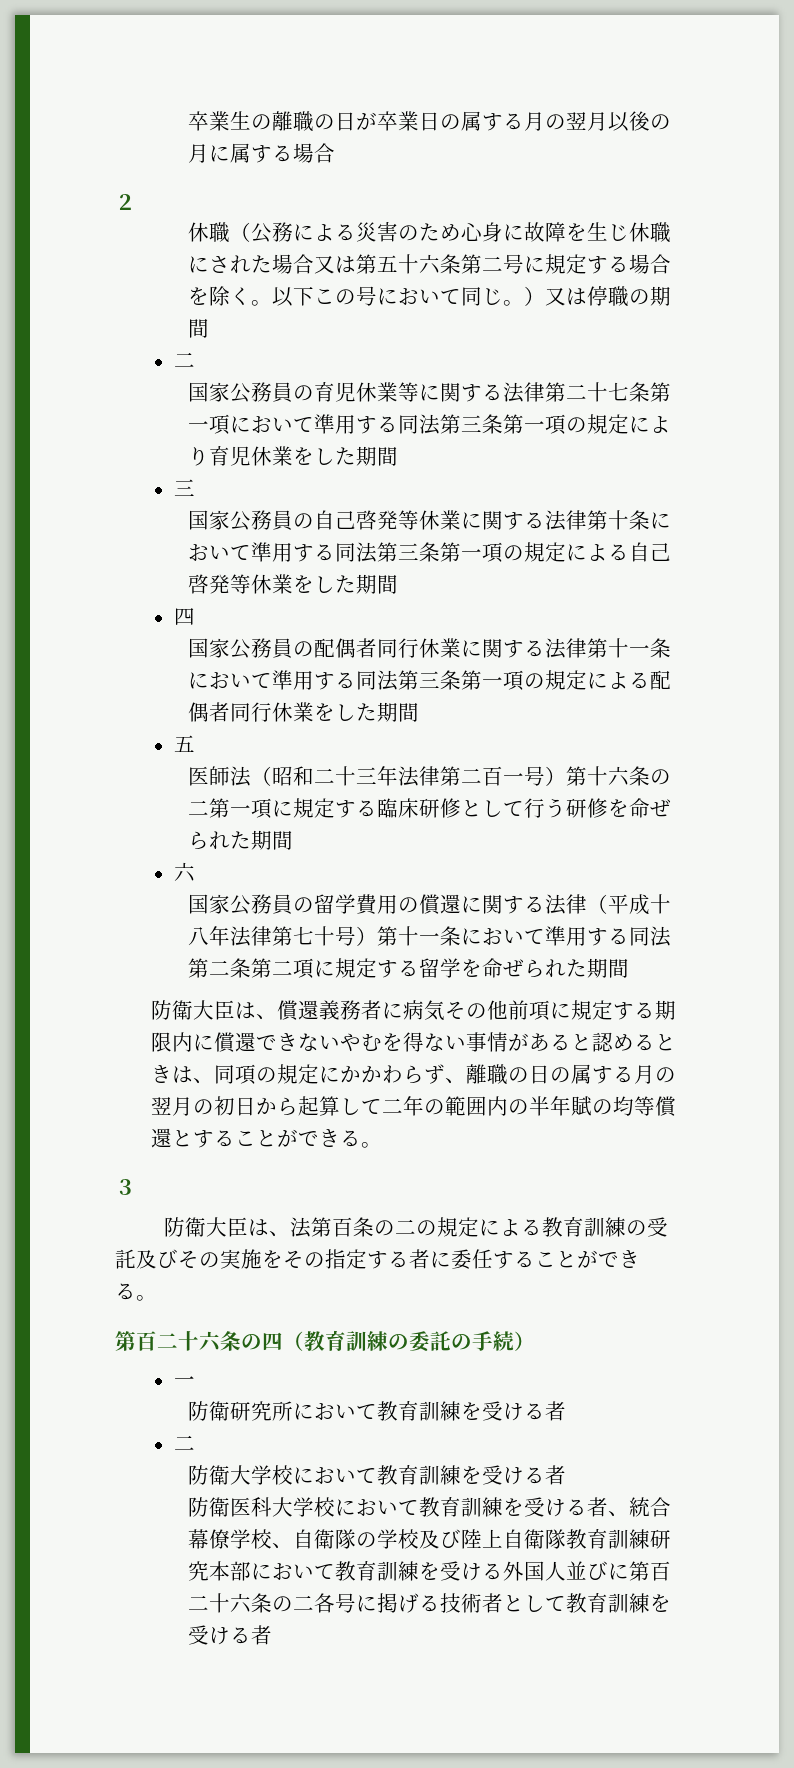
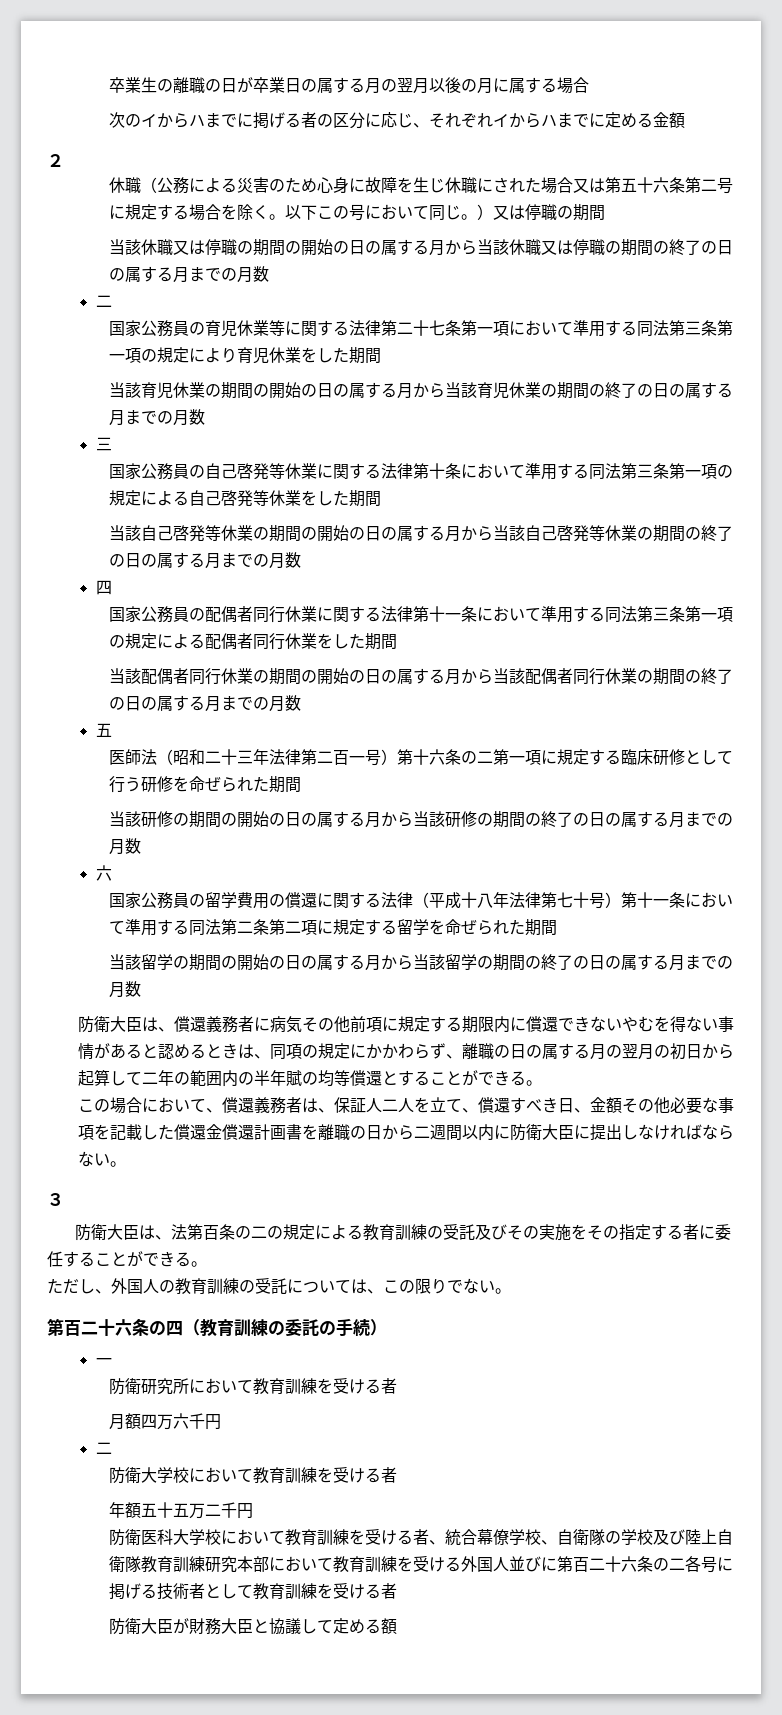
+ 次のイからハまでに掲げる者の区分に応じ、それぞれイからハまでに定める金額
+ 当該休職又は停職の期間の開始の日の属する月から当該休職又は停職の期間の終了の日の属する月までの月数
+ 当該育児休業の期間の開始の日の属する月から当該育児休業の期間の終了の日の属する月までの月数
+ 当該自己啓発等休業の期間の開始の日の属する月から当該自己啓発等休業の期間の終了の日の属する月までの月数
+ 当該配偶者同行休業の期間の開始の日の属する月から当該配偶者同行休業の期間の終了の日の属する月までの月数
+ 当該研修の期間の開始の日の属する月から当該研修の期間の終了の日の属する月までの月数
+ 当該留学の期間の開始の日の属する月から当該留学の期間の終了の日の属する月までの月数
+ この場合において、償還義務者は、保証人二人を立て、償還すべき日、金額その他必要な事項を記載した償還金償還計画書を離職の日から二週間以内に防衛大臣に提出しなければならない。
+ ただし、外国人の教育訓練の受託については、この限りでない。
+ 月額四万六千円
+ 年額五十五万二千円
+ 防衛大臣が財務大臣と協議して定める額

